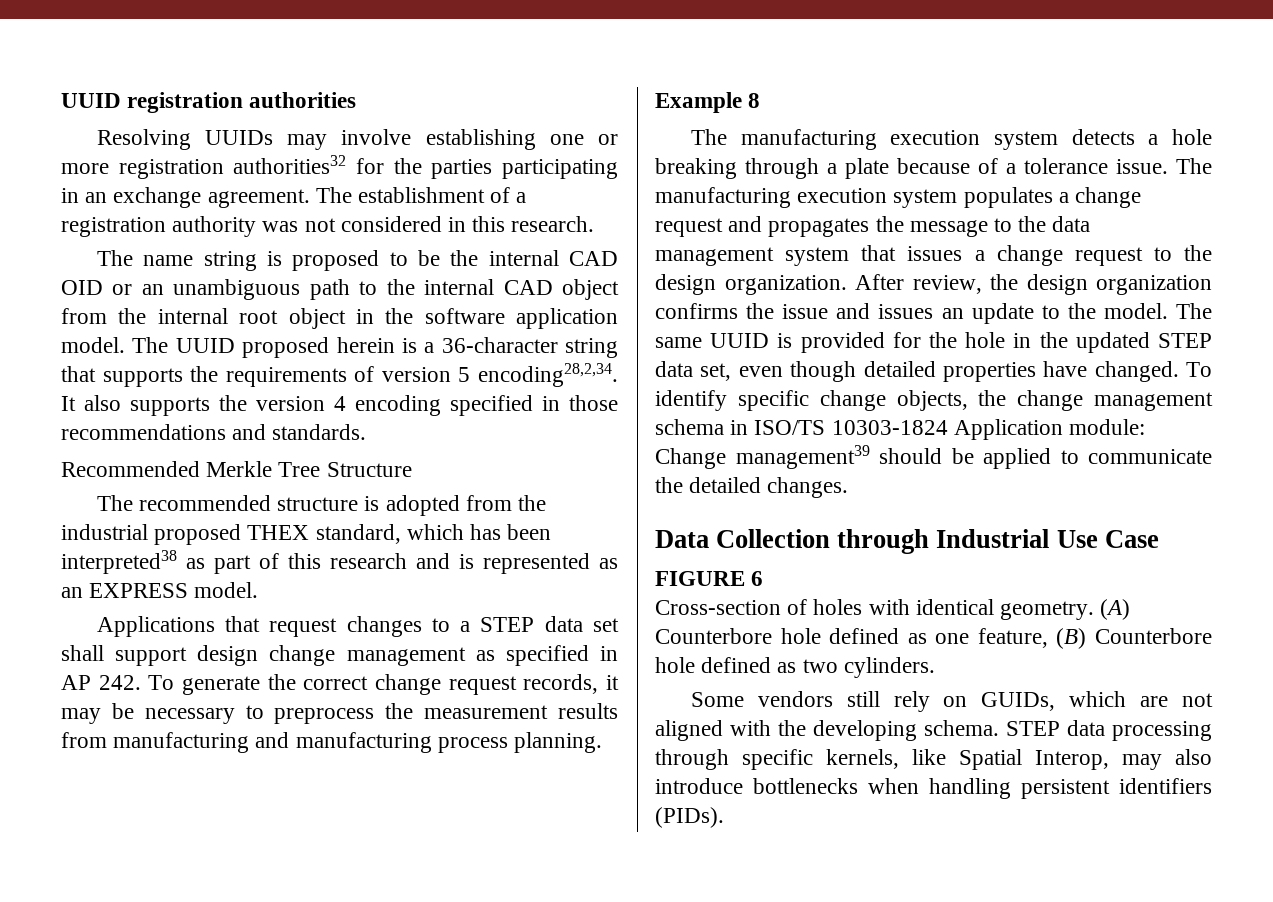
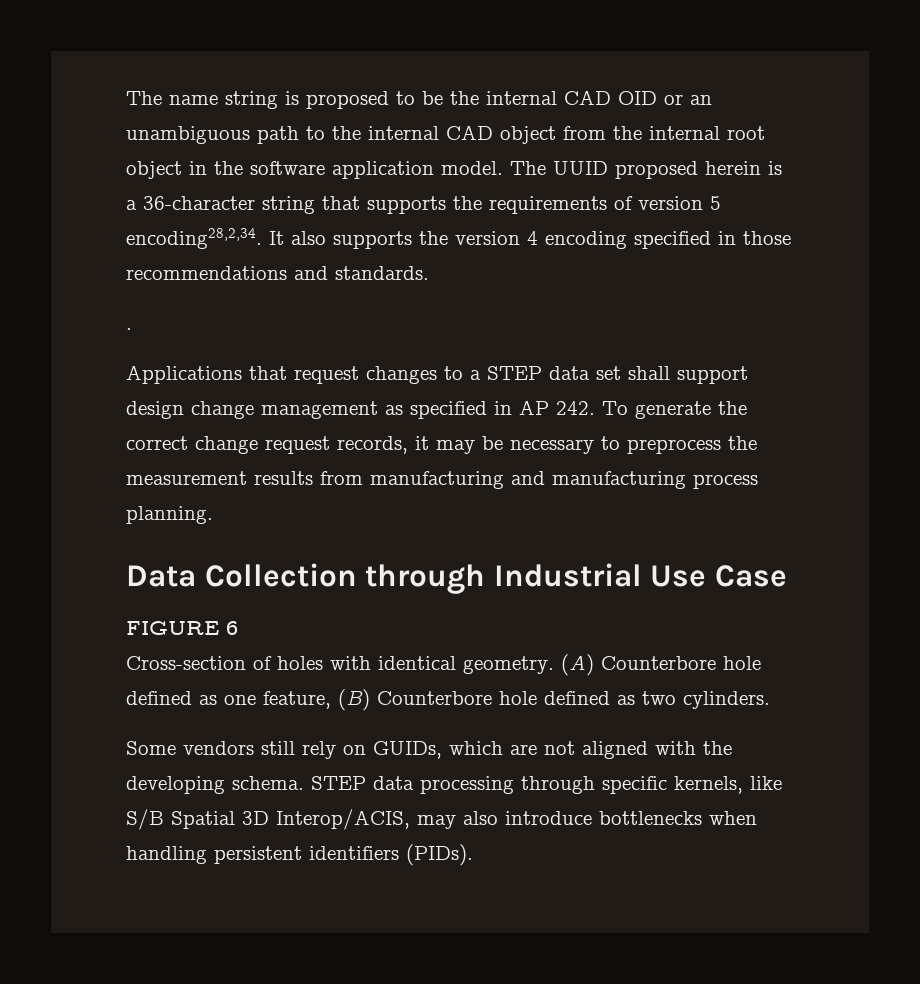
- UUID registration authorities
- Resolving UUIDs may involve establishing one or more registration authorities32 for the parties participating in an exchange agreement. The establishment of a registration authority was not considered in this research.
- Recommended Merkle Tree Structure
- The recommended structure is adopted from the industrial proposed THEX standard, which has been interpreted38 as part of this research and is represented as an EXPRESS model.
+ .
- Example 8
- The manufacturing execution system detects a hole breaking through a plate because of a tolerance issue. The manufacturing execution system populates a change request and propagates the message to the data management system that issues a change request to the design organization. After review, the design organization confirms the issue and issues an update to the model. The same UUID is provided for the hole in the updated STEP data set, even though detailed properties have changed. To identify specific change objects, the change management schema in ISO/TS 10303-1824 Application module: Change management39 should be applied to communicate the detailed changes.
- STEP data processing through specific kernels, like Spatial Interop, may also introduce bottlenecks when handling persistent identifiers (PIDs).
+ STEP data processing through specific kernels, like S/B Spatial 3D Interop/ACIS, may also introduce bottlenecks when handling persistent identifiers (PIDs).

